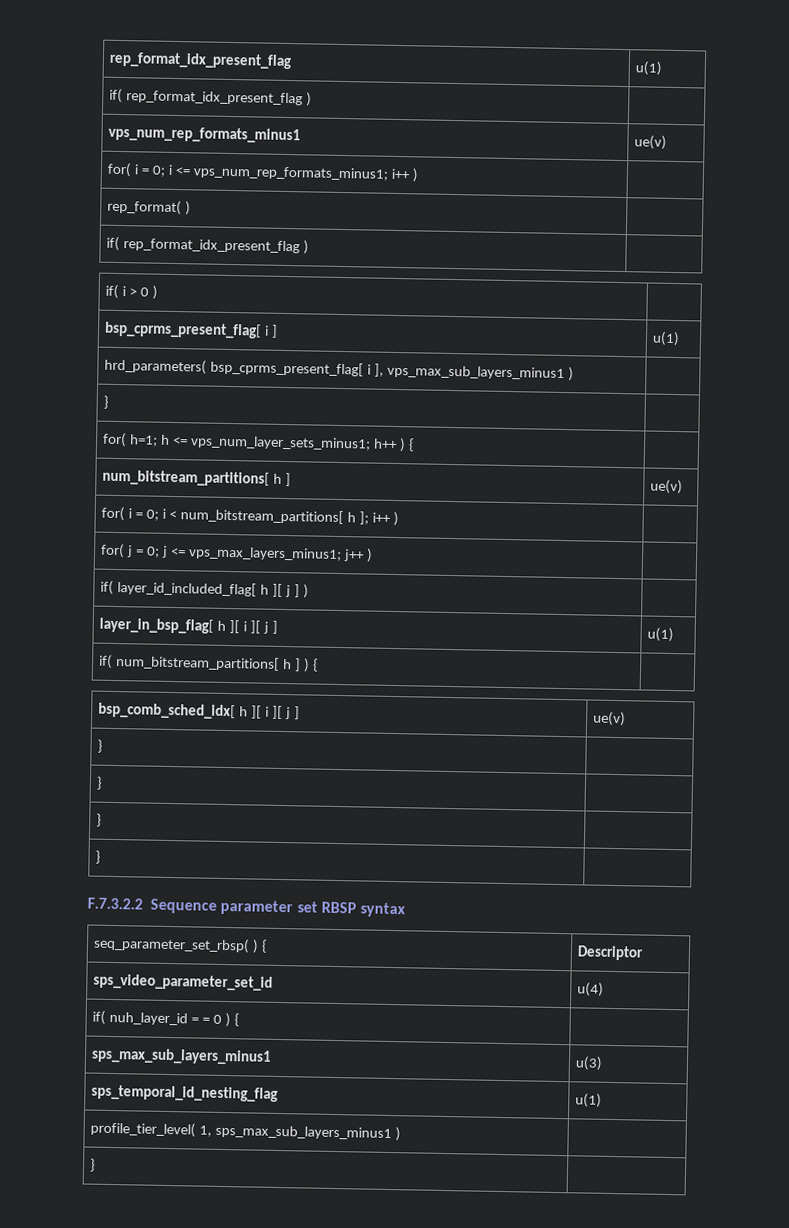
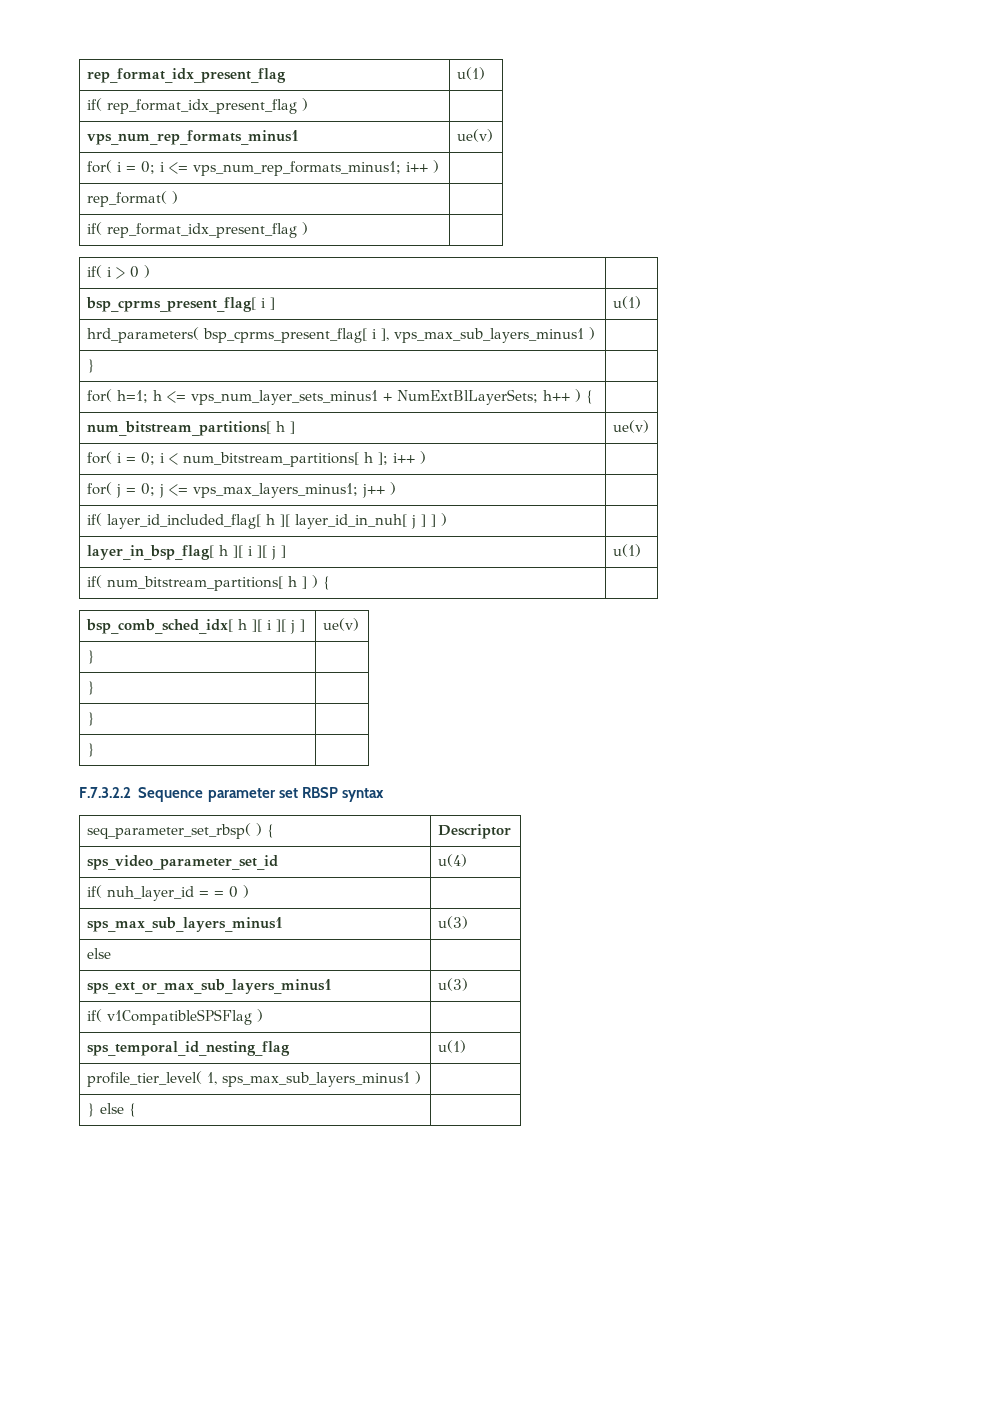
- for( h=1; h <= vps_num_layer_sets_minus1; h++ ) { |
+ for( h=1; h <= vps_num_layer_sets_minus1 + NumExtBlLayerSets; h++ ) { |
- if( layer_id_included_flag[ h ][ j ] ) |
+ if( layer_id_included_flag[ h ][ layer_id_in_nuh[ j ] ] ) |
- if( nuh_layer_id = = 0 ) { |
+ if( nuh_layer_id = = 0 ) |
+ else |
+ sps_ext_or_max_sub_layers_minus1 | u(3)
+ if( v1CompatibleSPSFlag ) |
  profile_tier_level( 1, sps_max_sub_layers_minus1 ) |
- } |
+ } else { |

